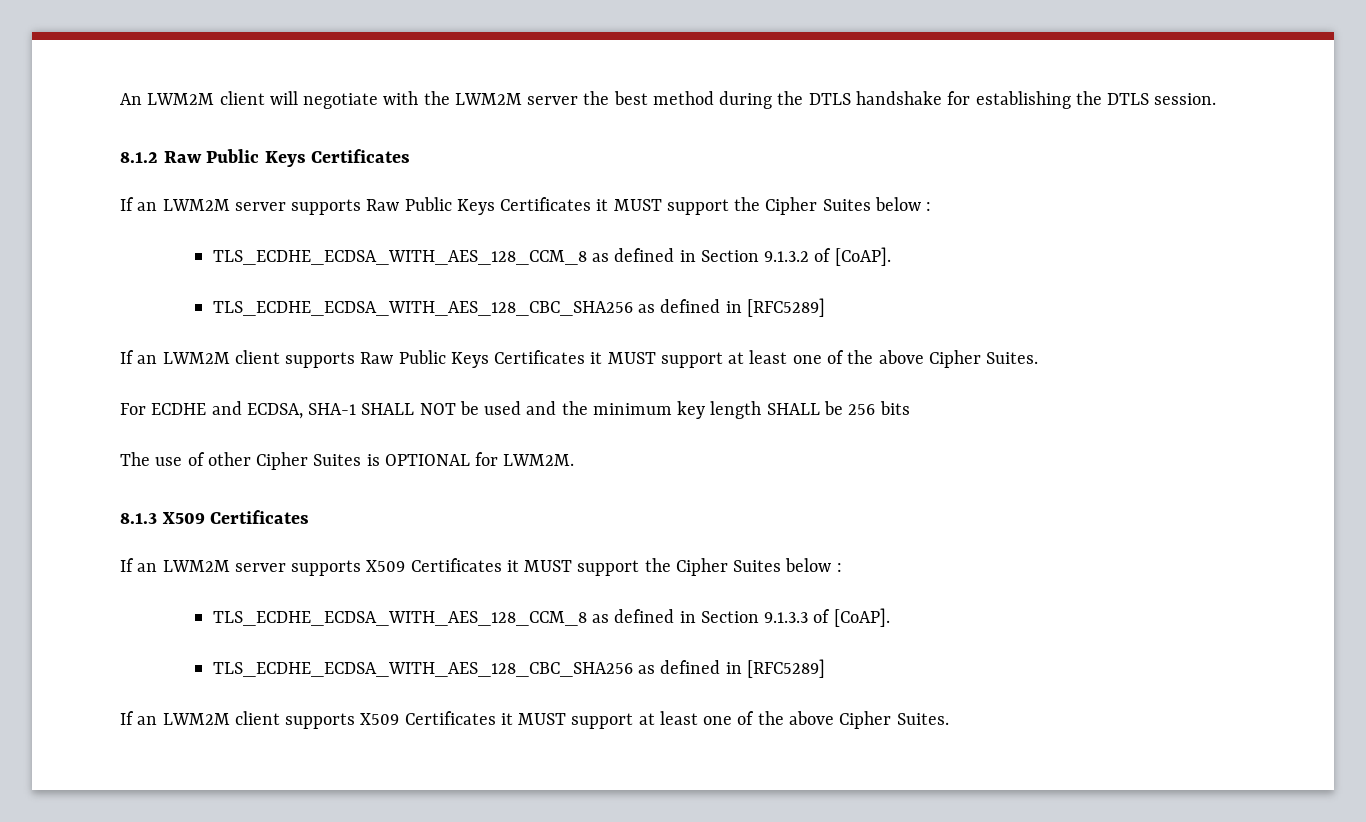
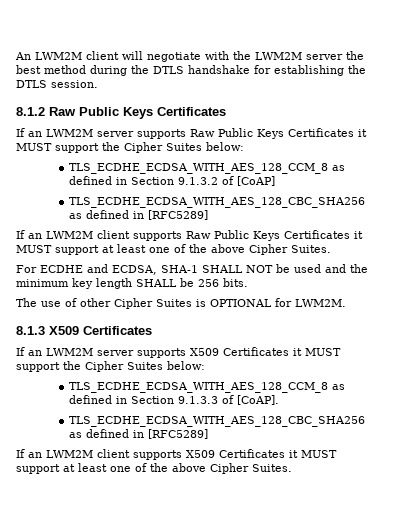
- If an LWM2M server supports Raw Public Keys Certificates it MUST support the Cipher Suites below :
+ If an LWM2M server supports Raw Public Keys Certificates it MUST support the Cipher Suites below:
- TLS_ECDHE_ECDSA_WITH_AES_128_CCM_8 as defined in Section 9.1.3.2 of [CoAP].
+ TLS_ECDHE_ECDSA_WITH_AES_128_CCM_8 as defined in Section 9.1.3.2 of [CoAP]
- For ECDHE and ECDSA, SHA-1 SHALL NOT be used and the minimum key length SHALL be 256 bits
+ For ECDHE and ECDSA, SHA-1 SHALL NOT be used and the minimum key length SHALL be 256 bits.
- If an LWM2M server supports X509 Certificates it MUST support the Cipher Suites below :
+ If an LWM2M server supports X509 Certificates it MUST support the Cipher Suites below:

